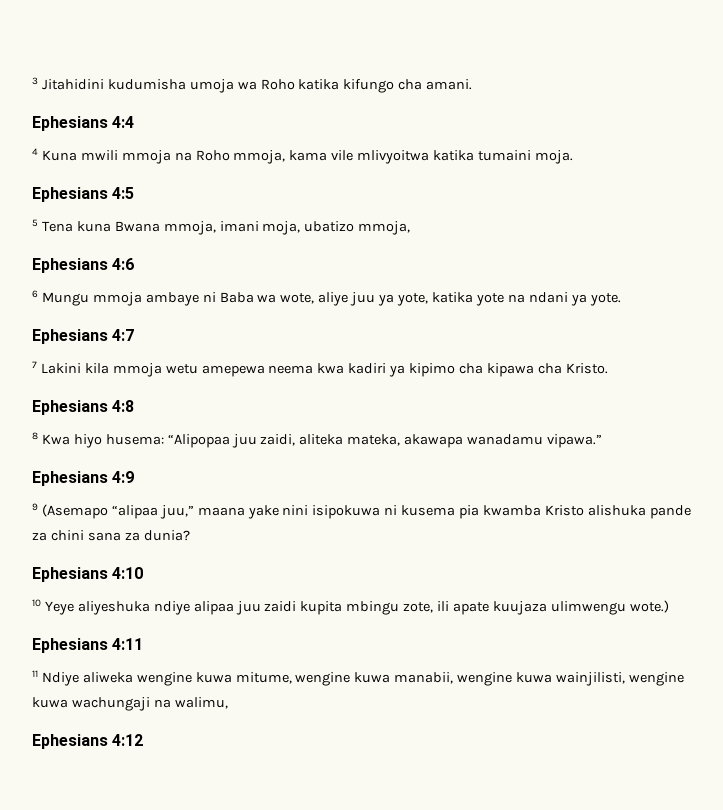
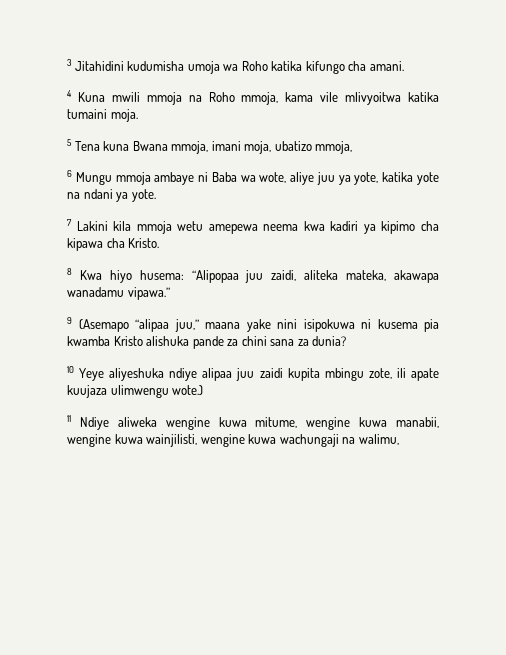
- Ephesians 4:4
- Ephesians 4:5
- Ephesians 4:6
- Ephesians 4:7
- Ephesians 4:8
- Ephesians 4:9
- Ephesians 4:10
- Ephesians 4:11
- Ephesians 4:12

